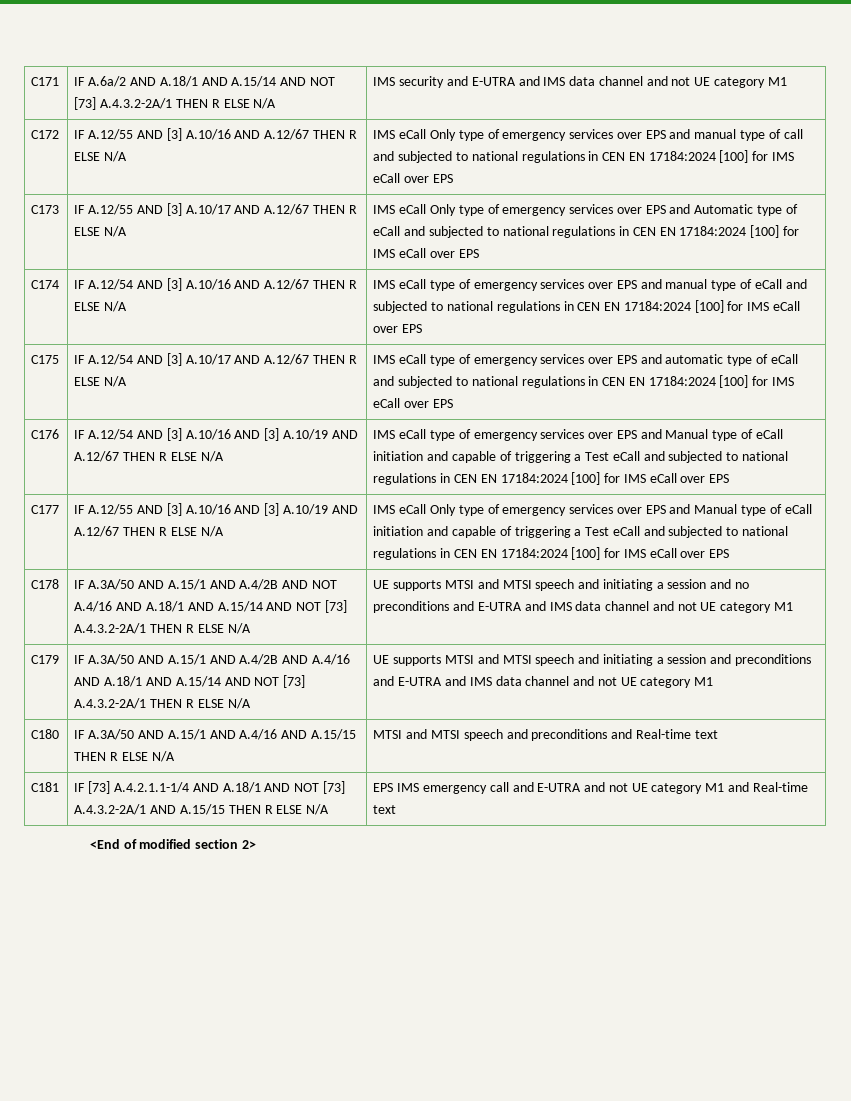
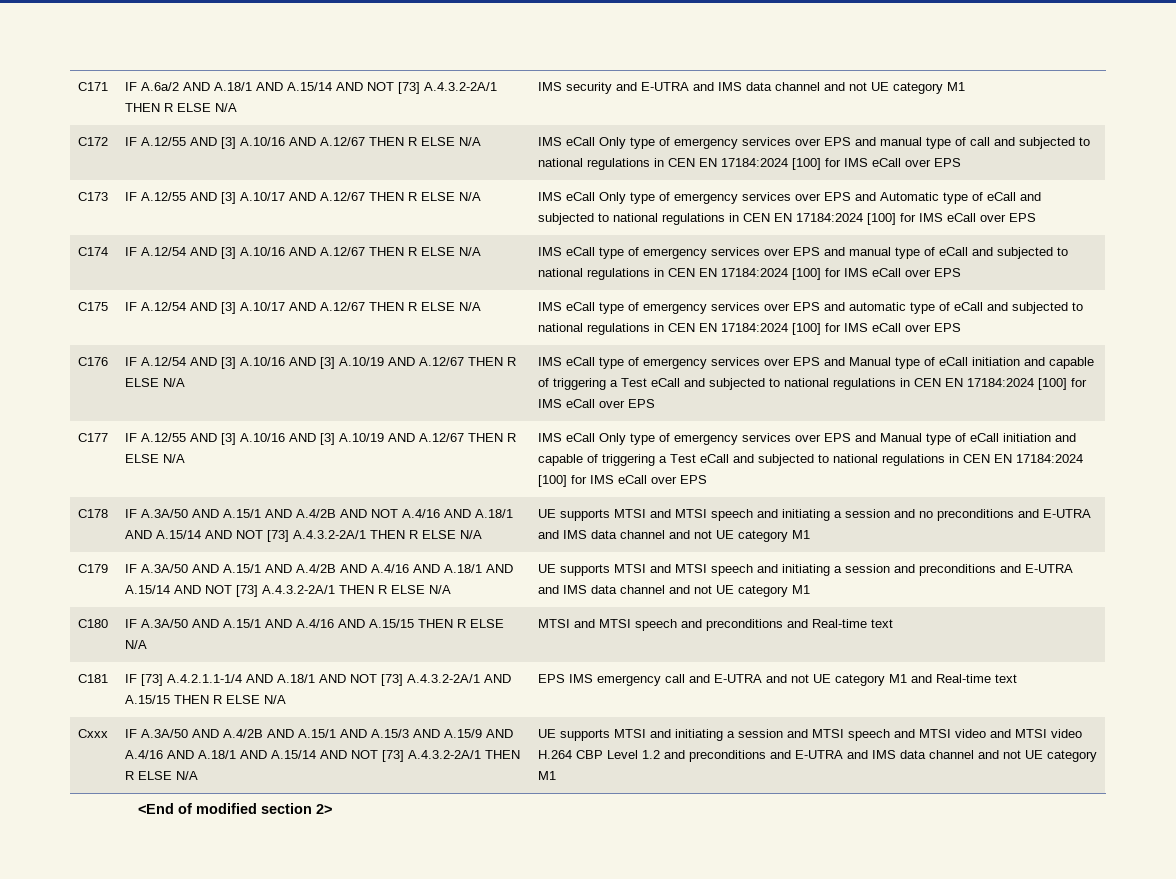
+ Cxxx | IF A.3A/50 AND A.4/2B AND A.15/1 AND A.15/3 AND A.15/9 AND A.4/16 AND A.18/1 AND A.15/14 AND NOT [73] A.4.3.2-2A/1 THEN R ELSE N/A | UE supports MTSI and initiating a session and MTSI speech and MTSI video and MTSI video H.264 CBP Level 1.2 and preconditions and E-UTRA and IMS data channel and not UE category M1

